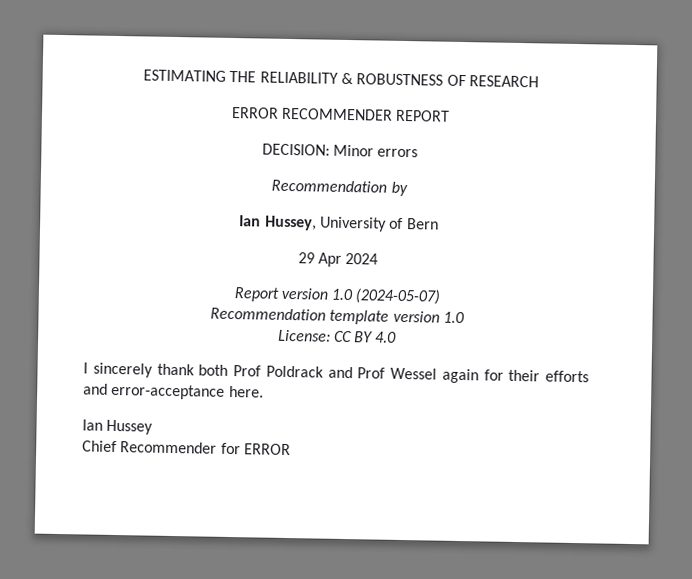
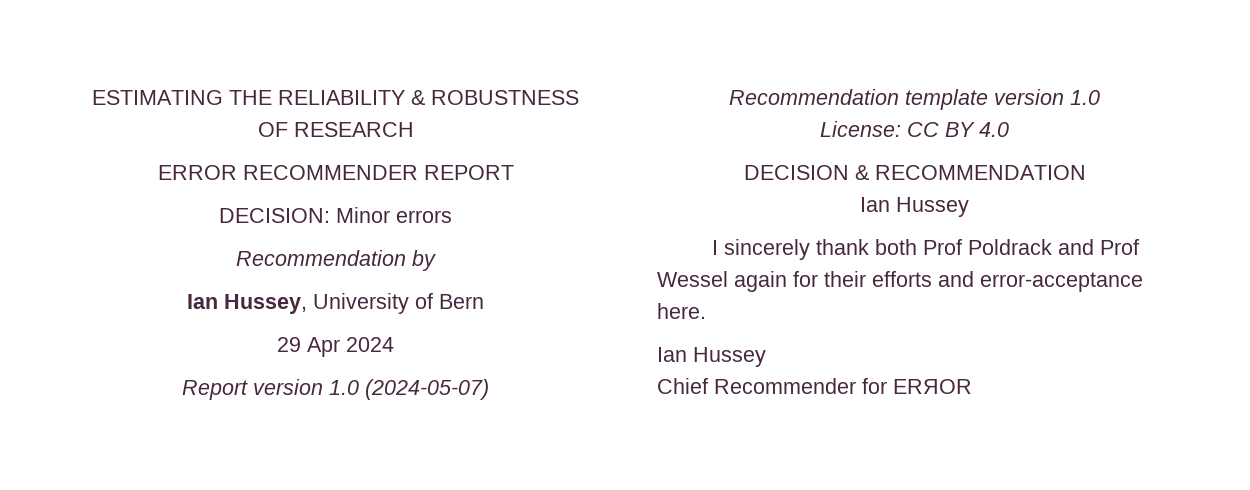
+ DECISION & RECOMMENDATION
+ Ian Hussey
- Chief Recommender for ERROR
+ Chief Recommender for ERЯOR

